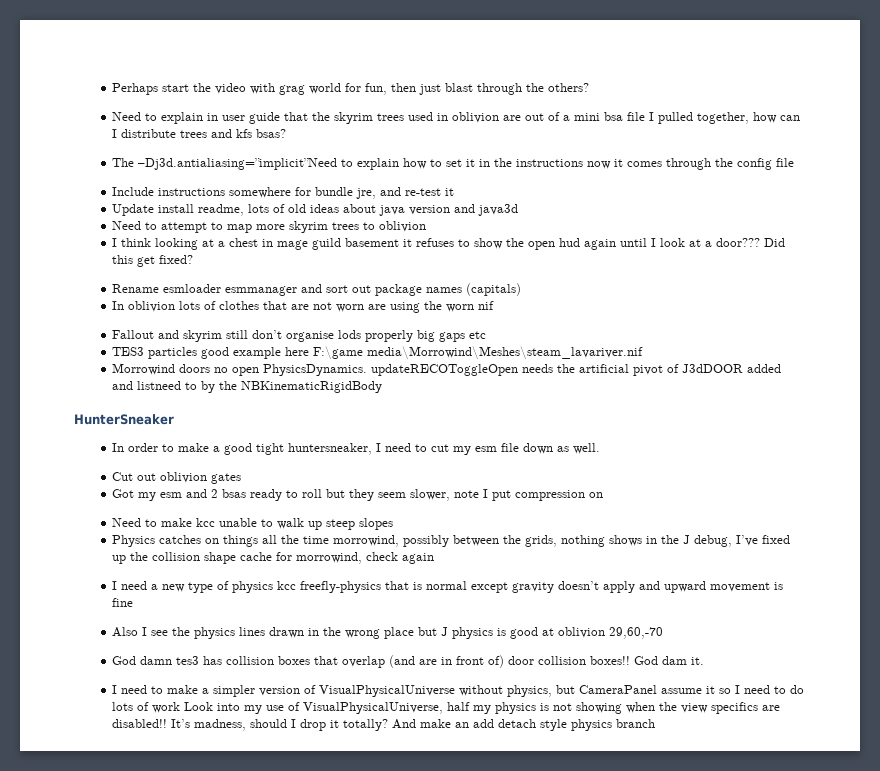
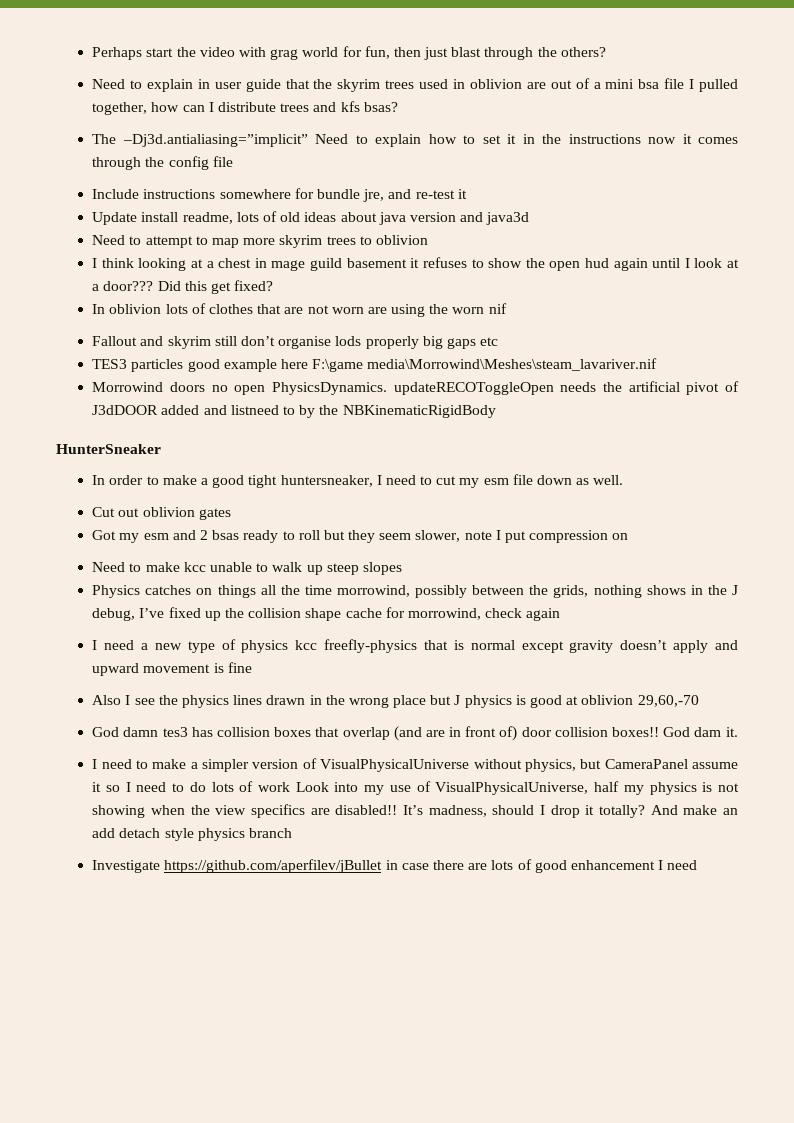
- The –Dj3d.antialiasing=”implicit”Need to explain how to set it in the instructions now it comes through the config file
+ The –Dj3d.antialiasing=”implicit” Need to explain how to set it in the instructions now it comes through the config file
- Rename esmloader esmmanager and sort out package names (capitals)
+ Investigate https://github.com/aperfilev/jBullet in case there are lots of good enhancement I need

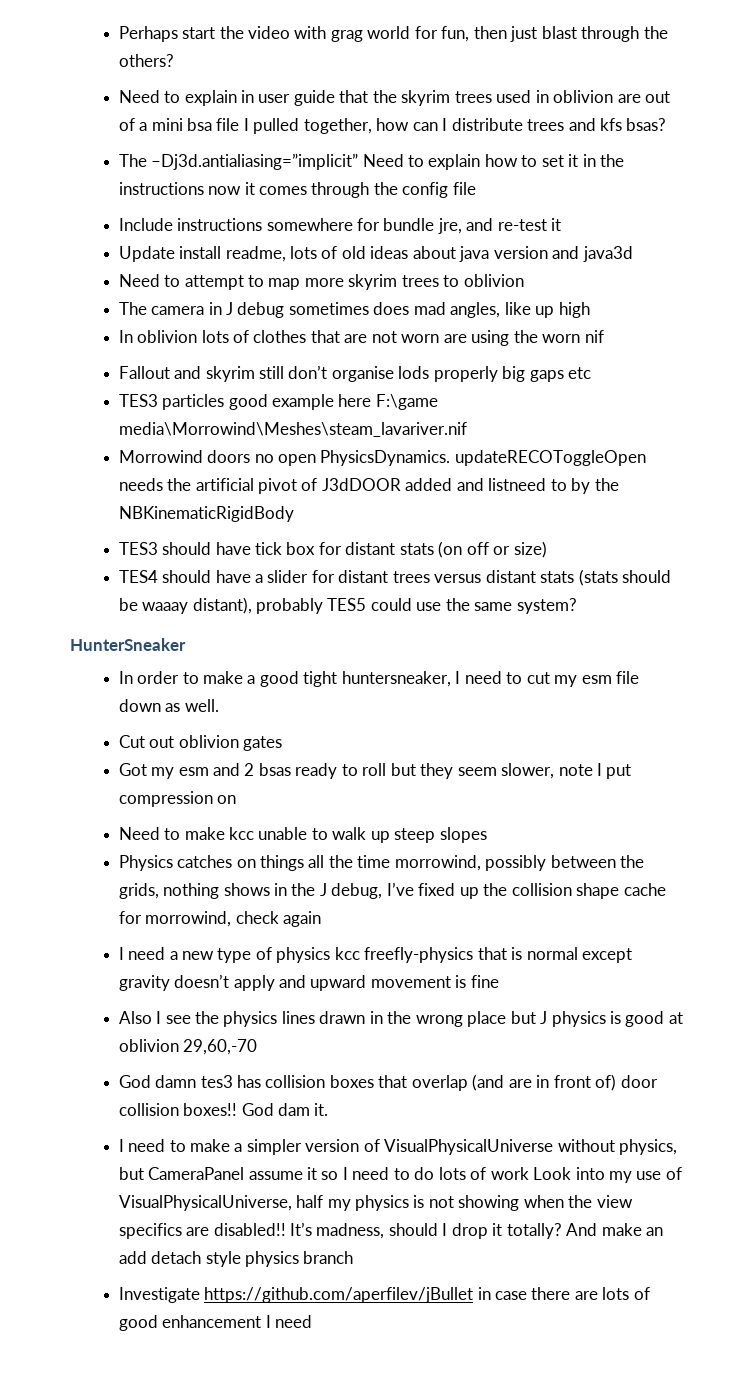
- I think looking at a chest in mage guild basement it refuses to show the open hud again until I look at a door??? Did this get fixed?
+ The camera in J debug sometimes does mad angles, like up high
+ TES3 should have tick box for distant stats (on off or size)
+ TES4 should have a slider for distant trees versus distant stats (stats should be waaay distant), probably TES5 could use the same system?

